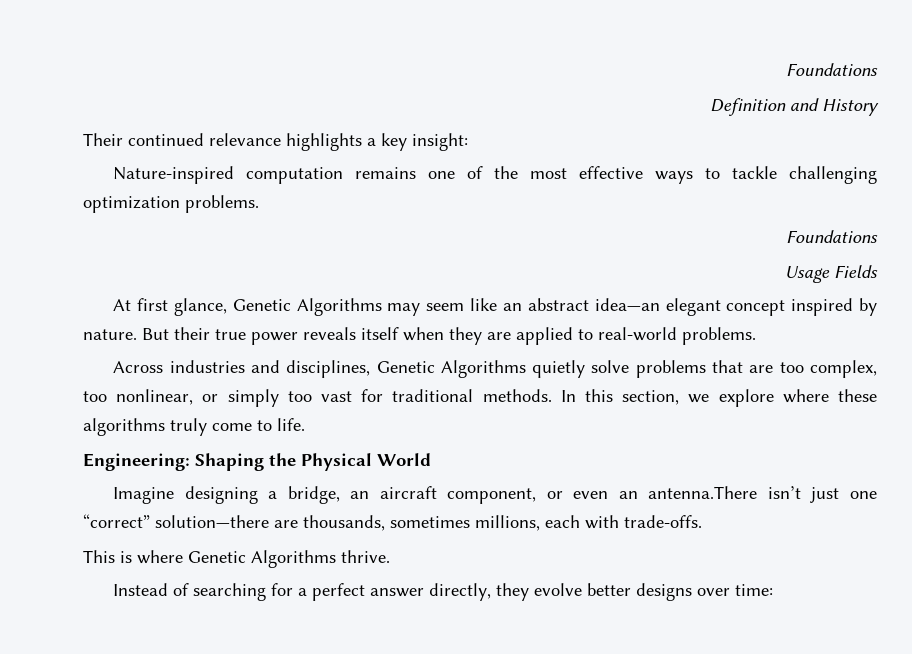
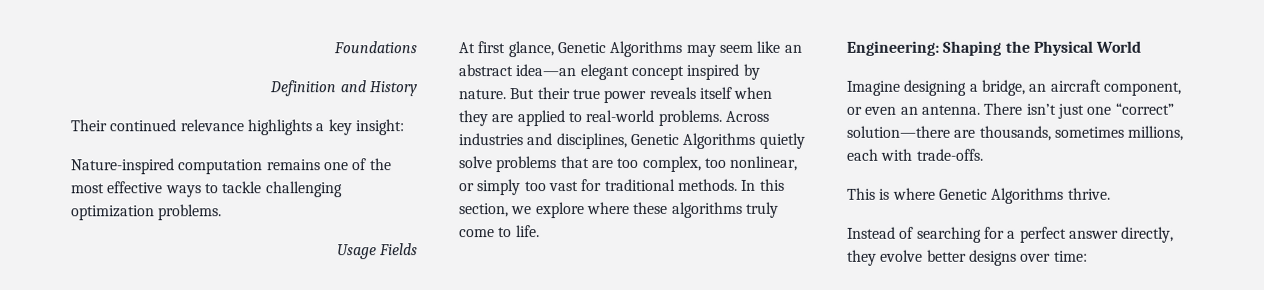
  Nature-inspired computation remains one of the most effective ways to tackle challenging optimization problems.
- Foundations
- But their true power reveals itself when they are applied to real-world problems.
- Across industries and disciplines, Genetic Algorithms quietly solve problems that are too complex, too nonlinear, or simply too vast for traditional methods.
+ But their true power reveals itself when they are applied to real-world problems. Across industries and disciplines, Genetic Algorithms quietly solve problems that are too complex, too nonlinear, or simply too vast for traditional methods.
- Imagine designing a bridge, an aircraft component, or even an antenna.There isn’t just one “correct” solution—there are thousands, sometimes millions, each with trade-offs.
+ Imagine designing a bridge, an aircraft component, or even an antenna. There isn’t just one “correct” solution—there are thousands, sometimes millions, each with trade-offs.

